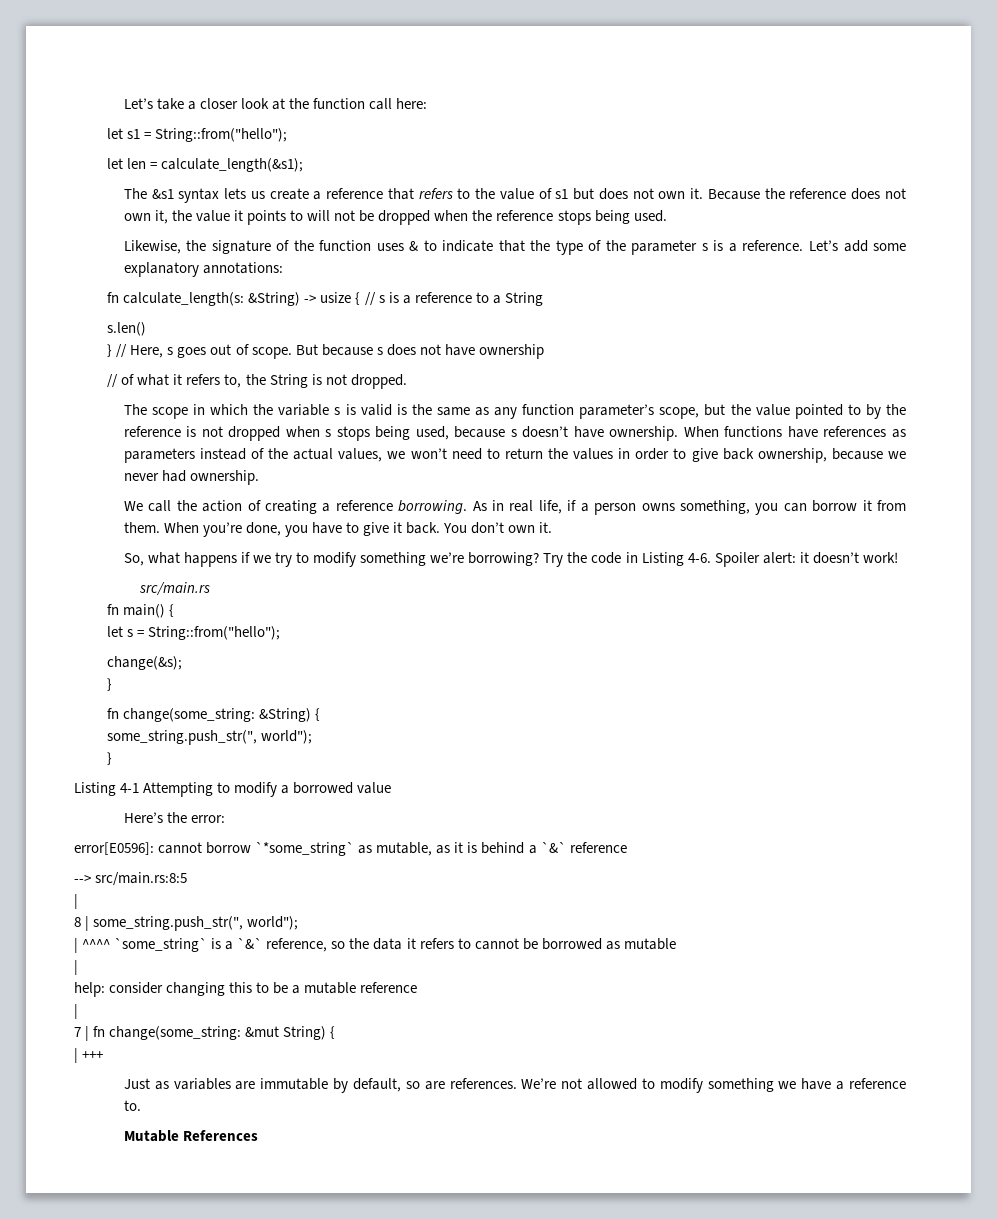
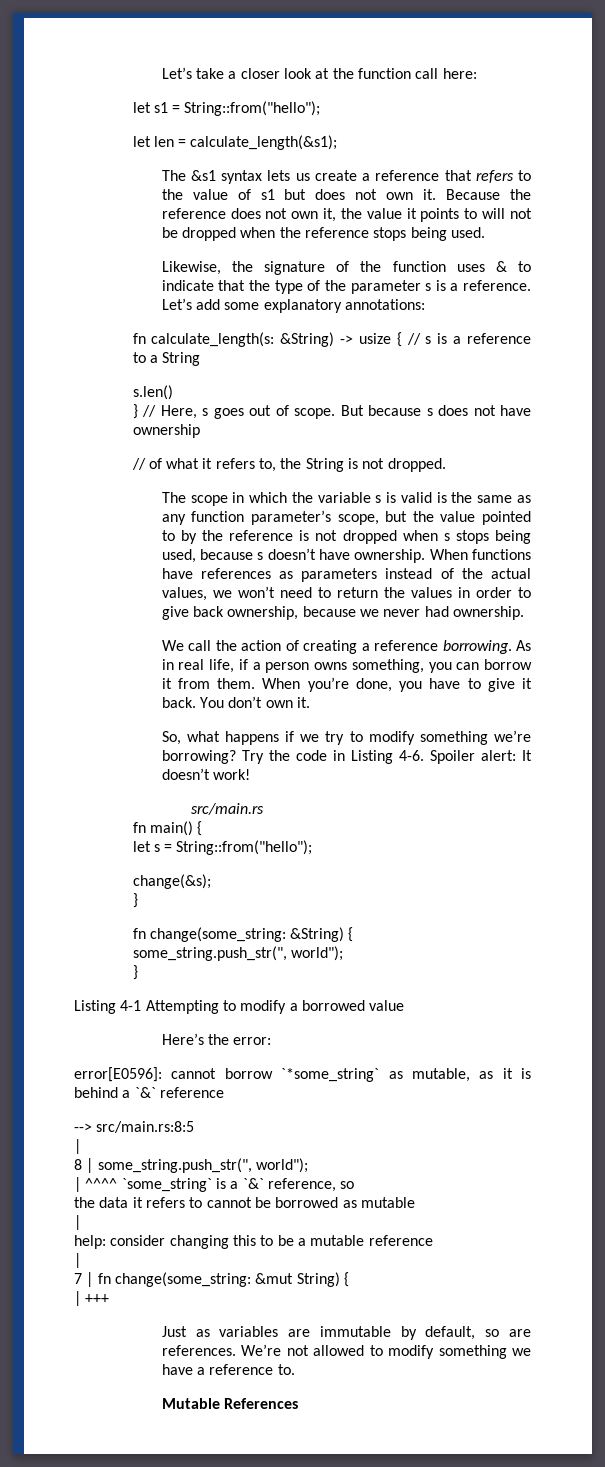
- Spoiler alert: it doesn’t work!
+ Spoiler alert: It doesn’t work!
- | ^^^^ `some_string` is a `&` reference, so the data it refers to cannot be borrowed as mutable
+ | ^^^^ `some_string` is a `&` reference, so
+ the data it refers to cannot be borrowed as mutable

